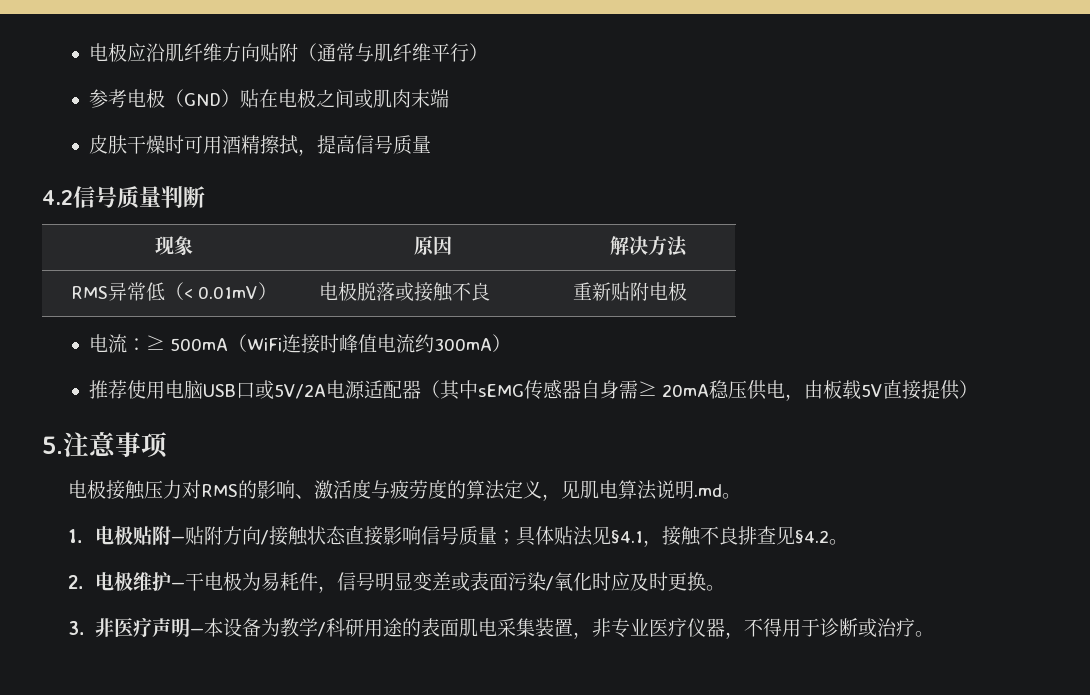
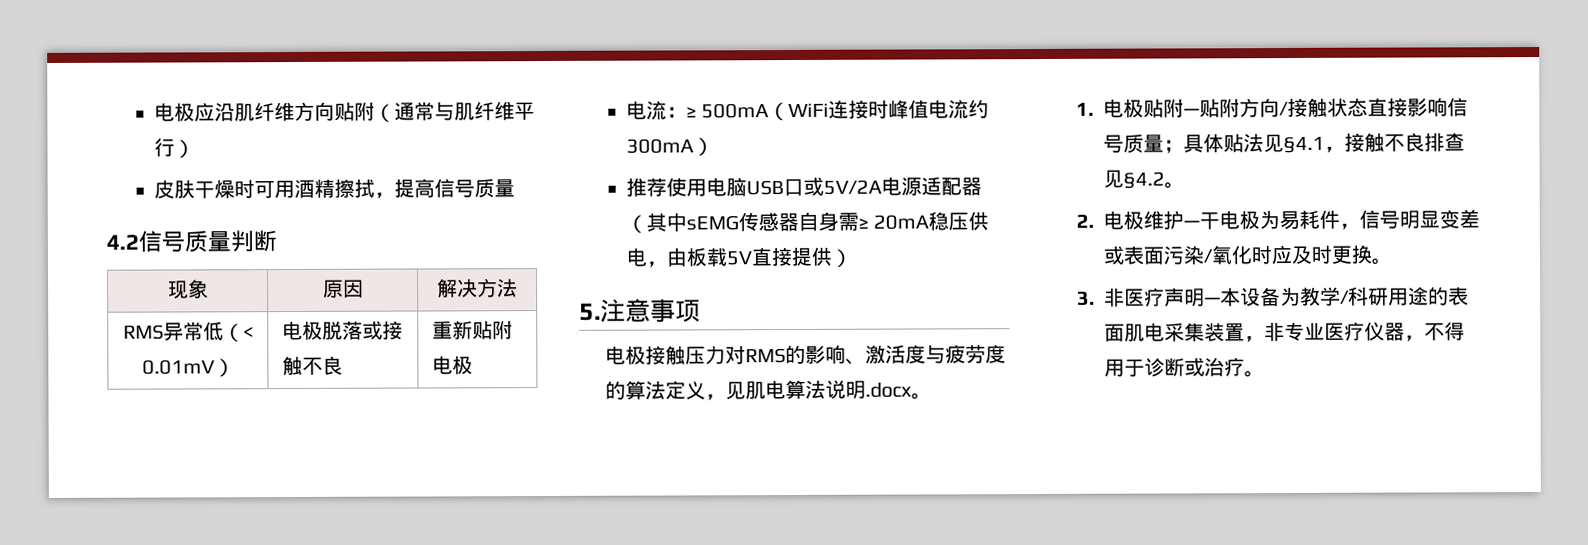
- 参考电极（GND）贴在电极之间或肌肉末端
- 电极接触压力对RMS的影响、激活度与疲劳度的算法定义，见肌电算法说明.md。
+ 电极接触压力对RMS的影响、激活度与疲劳度的算法定义，见肌电算法说明.docx。

